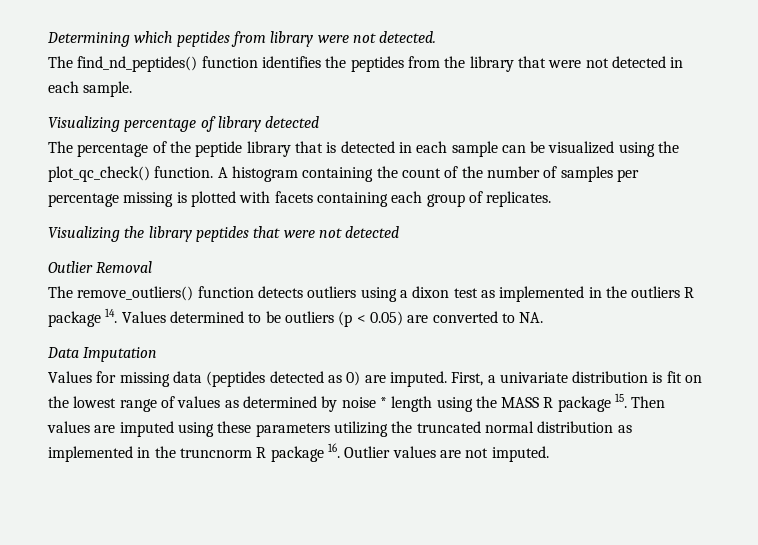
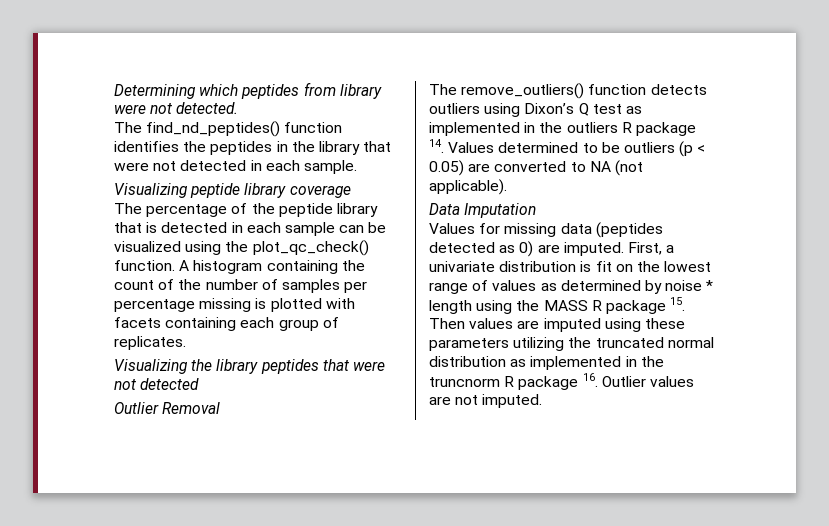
- The find_nd_peptides() function identifies the peptides from the library that were not detected in each sample.
+ The find_nd_peptides() function identifies the peptides in the library that were not detected in each sample.
- Visualizing percentage of library detected
+ Visualizing peptide library coverage
- The remove_outliers() function detects outliers using a dixon test as implemented in the outliers R package 14. Values determined to be outliers (p < 0.05) are converted to NA.
+ The remove_outliers() function detects outliers using Dixon’s Q test as implemented in the outliers R package 14. Values determined to be outliers (p < 0.05) are converted to NA (not applicable).

